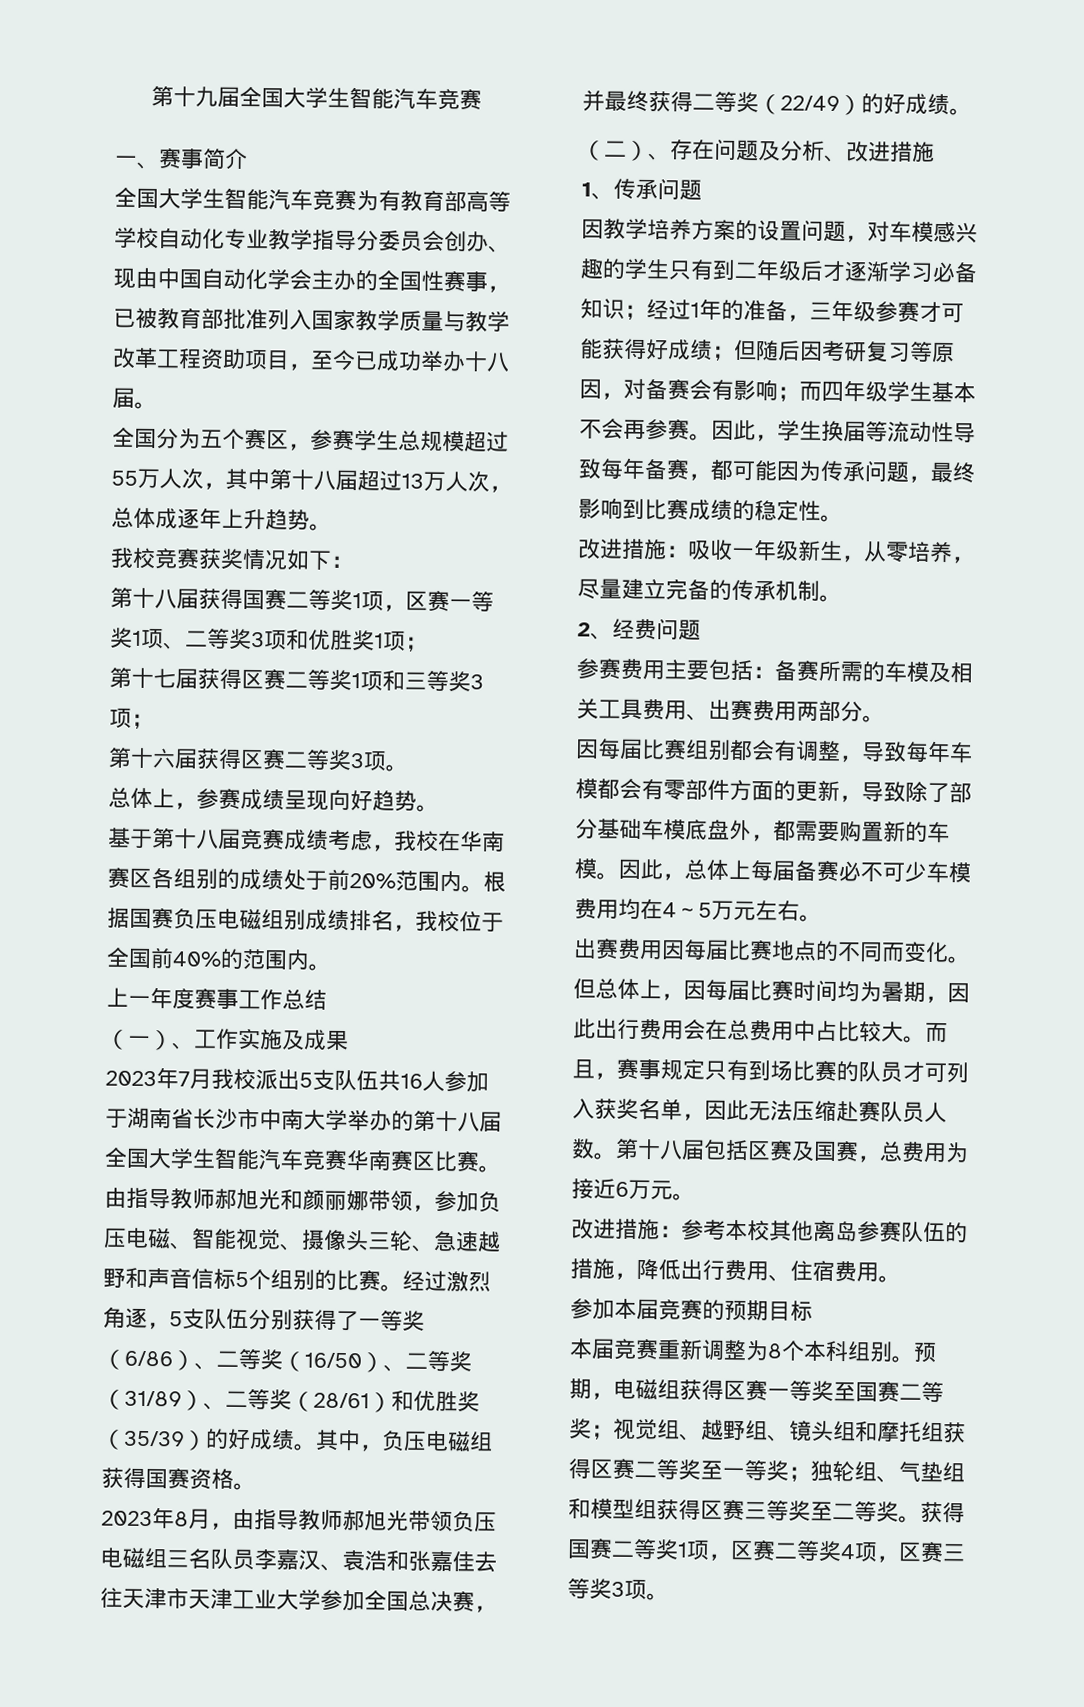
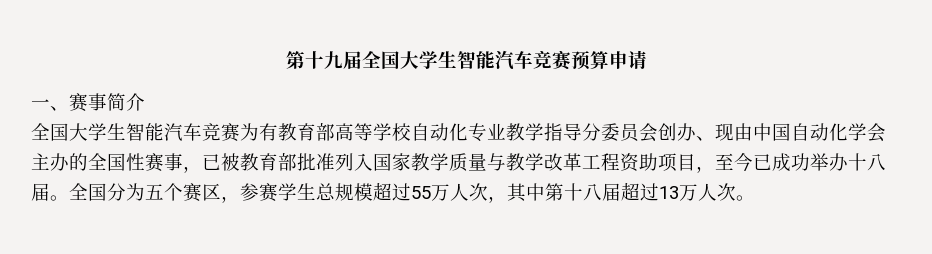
- 第十九届全国大学生智能汽车竞赛
+ 第十九届全国大学生智能汽车竞赛预算申请
- 全国大学生智能汽车竞赛为有教育部高等学校自动化专业教学指导分委员会创办、现由中国自动化学会主办的全国性赛事，已被教育部批准列入国家教学质量与教学改革工程资助项目，至今已成功举办十八届。
- 全国分为五个赛区，参赛学生总规模超过55万人次，其中第十八届超过13万人次，总体成逐年上升趋势。
- 我校竞赛获奖情况如下：
- 第十八届获得国赛二等奖1项，区赛一等奖1项、二等奖3项和优胜奖1项；
- 第十七届获得区赛二等奖1项和三等奖3项；
- 第十六届获得区赛二等奖3项。
- 总体上，参赛成绩呈现向好趋势。
- 基于第十八届竞赛成绩考虑，我校在华南赛区各组别的成绩处于前20%范围内。根据国赛负压电磁组别成绩排名，我校位于全国前40%的范围内。
- 上一年度赛事工作总结
- （一）、工作实施及成果
- 2023年7月我校派出5支队伍共16人参加于湖南省长沙市中南大学举办的第十八届全国大学生智能汽车竞赛华南赛区比赛。由指导教师郝旭光和颜丽娜带领，参加负压电磁、智能视觉、摄像头三轮、急速越野和声音信标5个组别的比赛。经过激烈角逐，5支队伍分别获得了一等奖（6/86）、二等奖（16/50）、二等奖（31/89）、二等奖（28/61）和优胜奖（35/39）的好成绩。其中，负压电磁组获得国赛资格。
- 2023年8月，由指导教师郝旭光带领负压电磁组三名队员李嘉汉、袁浩和张嘉佳去往天津市天津工业大学参加全国总决赛，并最终获得二等奖（22/49）的好成绩。
- （二）、存在问题及分析、改进措施
- 1、传承问题
- 因教学培养方案的设置问题，对车模感兴趣的学生只有到二年级后才逐渐学习必备知识；经过1年的准备，三年级参赛才可能获得好成绩；但随后因考研复习等原因，对备赛会有影响；而四年级学生基本不会再参赛。因此，学生换届等流动性导致每年备赛，都可能因为传承问题，最终影响到比赛成绩的稳定性。
- 改进措施：吸收一年级新生，从零培养，尽量建立完备的传承机制。
- 2、经费问题
- 参赛费用主要包括：备赛所需的车模及相关工具费用、出赛费用两部分。
- 因每届比赛组别都会有调整，导致每年车模都会有零部件方面的更新，导致除了部分基础车模底盘外，都需要购置新的车模。因此，总体上每届备赛必不可少车模费用均在4～5万元左右。
- 出赛费用因每届比赛地点的不同而变化。但总体上，因每届比赛时间均为暑期，因此出行费用会在总费用中占比较大。而且，赛事规定只有到场比赛的队员才可列入获奖名单，因此无法压缩赴赛队员人数。第十八届包括区赛及国赛，总费用为接近6万元。
- 改进措施：参考本校其他离岛参赛队伍的措施，降低出行费用、住宿费用。
- 参加本届竞赛的预期目标
- 本届竞赛重新调整为8个本科组别。预期，电磁组获得区赛一等奖至国赛二等奖；视觉组、越野组、镜头组和摩托组获得区赛二等奖至一等奖；独轮组、气垫组和模型组获得区赛三等奖至二等奖。获得国赛二等奖1项，区赛二等奖4项，区赛三等奖3项。
+ 全国大学生智能汽车竞赛为有教育部高等学校自动化专业教学指导分委员会创办、现由中国自动化学会主办的全国性赛事，已被教育部批准列入国家教学质量与教学改革工程资助项目，至今已成功举办十八届。全国分为五个赛区，参赛学生总规模超过55万人次，其中第十八届超过13万人次。

